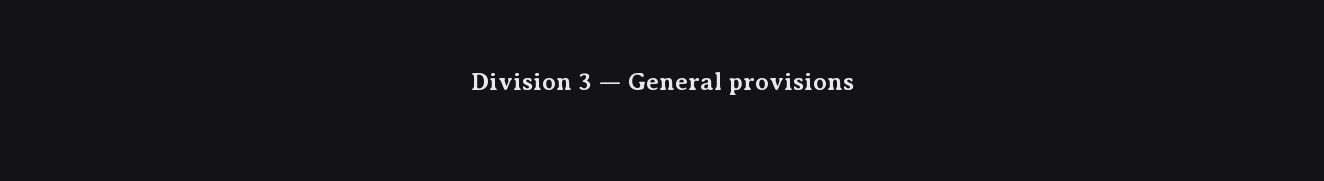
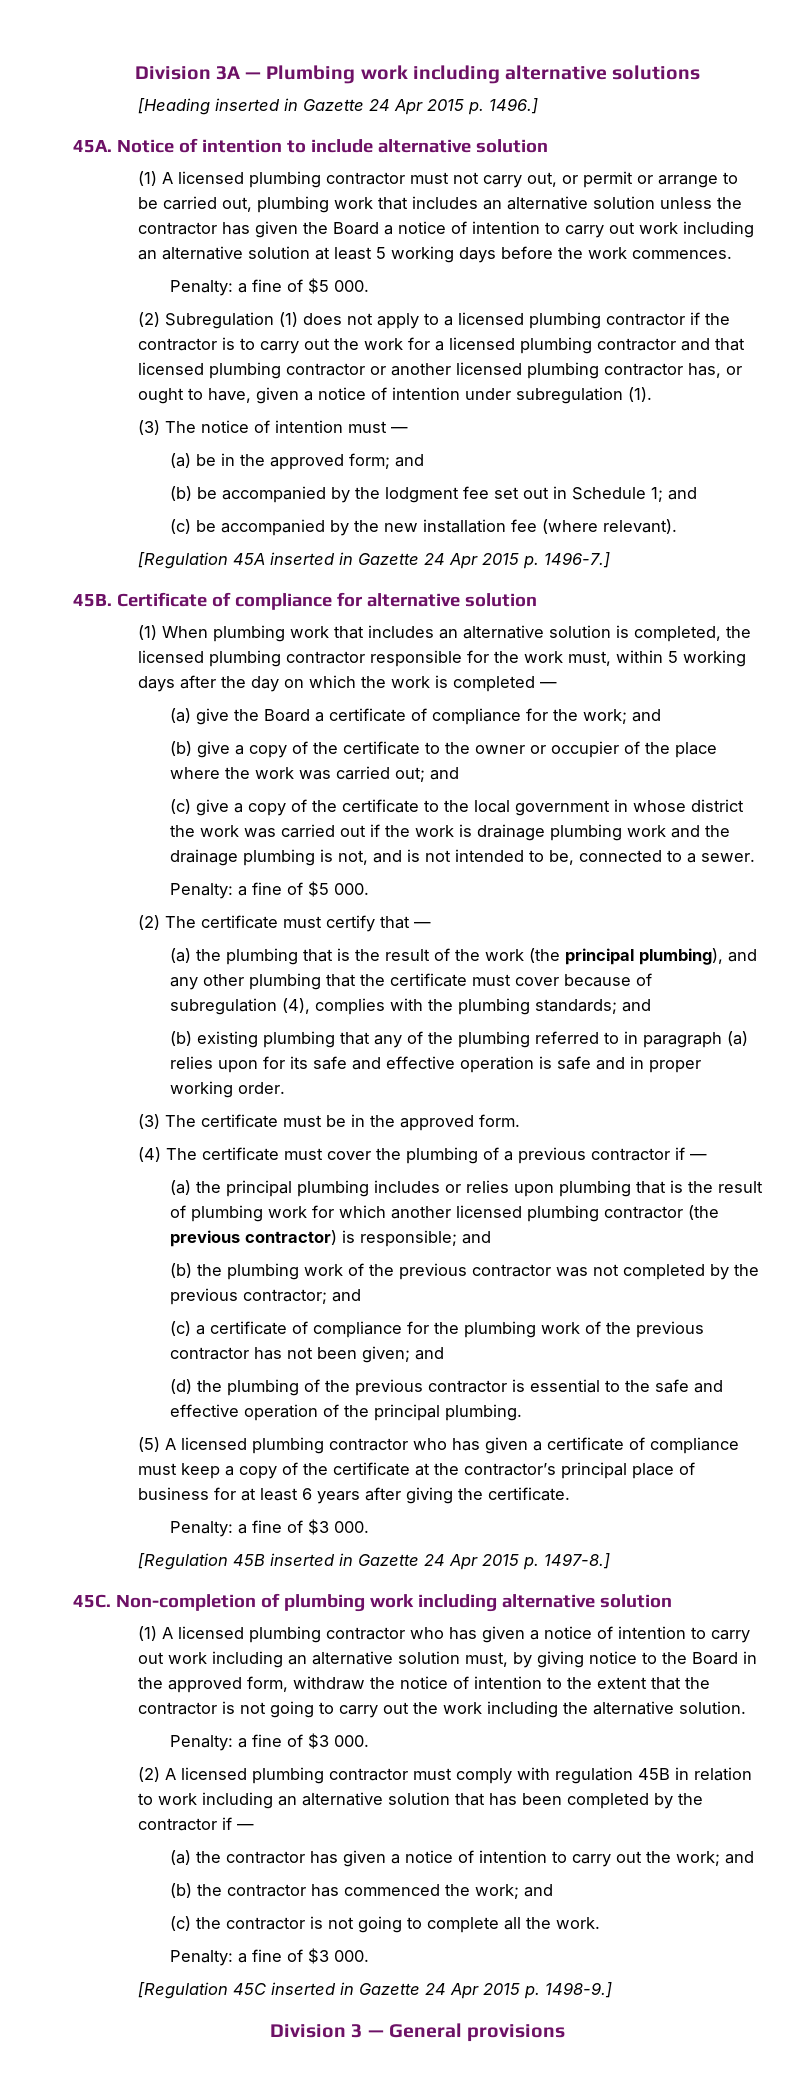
+ Division 3A — Plumbing work including alternative solutions
+ [Heading inserted in Gazette 24 Apr 2015 p. 1496.]
+ 45A. Notice of intention to include alternative solution
+ (1) A licensed plumbing contractor must not carry out, or permit or arrange to be carried out, plumbing work that includes an alternative solution unless the contractor has given the Board a notice of intention to carry out work including an alternative solution at least 5 working days before the work commences.
+ Penalty: a fine of $5 000.
+ (2) Subregulation (1) does not apply to a licensed plumbing contractor if the contractor is to carry out the work for a licensed plumbing contractor and that licensed plumbing contractor or another licensed plumbing contractor has, or ought to have, given a notice of intention under subregulation (1).
+ (3) The notice of intention must —
+ (a) be in the approved form; and
+ (b) be accompanied by the lodgment fee set out in Schedule 1; and
+ (c) be accompanied by the new installation fee (where relevant).
+ [Regulation 45A inserted in Gazette 24 Apr 2015 p. 1496-7.]
+ 45B. Certificate of compliance for alternative solution
+ (1) When plumbing work that includes an alternative solution is completed, the licensed plumbing contractor responsible for the work must, within 5 working days after the day on which the work is completed —
+ (a) give the Board a certificate of compliance for the work; and
+ (b) give a copy of the certificate to the owner or occupier of the place where the work was carried out; and
+ (c) give a copy of the certificate to the local government in whose district the work was carried out if the work is drainage plumbing work and the drainage plumbing is not, and is not intended to be, connected to a sewer.
+ Penalty: a fine of $5 000.
+ (2) The certificate must certify that —
+ (a) the plumbing that is the result of the work (the principal plumbing), and any other plumbing that the certificate must cover because of subregulation (4), complies with the plumbing standards; and
+ (b) existing plumbing that any of the plumbing referred to in paragraph (a) relies upon for its safe and effective operation is safe and in proper working order.
+ (3) The certificate must be in the approved form.
+ (4) The certificate must cover the plumbing of a previous contractor if —
+ (a) the principal plumbing includes or relies upon plumbing that is the result of plumbing work for which another licensed plumbing contractor (the previous contractor) is responsible; and
+ (b) the plumbing work of the previous contractor was not completed by the previous contractor; and
+ (c) a certificate of compliance for the plumbing work of the previous contractor has not been given; and
+ (d) the plumbing of the previous contractor is essential to the safe and effective operation of the principal plumbing.
+ (5) A licensed plumbing contractor who has given a certificate of compliance must keep a copy of the certificate at the contractor’s principal place of business for at least 6 years after giving the certificate.
+ Penalty: a fine of $3 000.
+ [Regulation 45B inserted in Gazette 24 Apr 2015 p. 1497-8.]
+ 45C. Non-completion of plumbing work including alternative solution
+ (1) A licensed plumbing contractor who has given a notice of intention to carry out work including an alternative solution must, by giving notice to the Board in the approved form, withdraw the notice of intention to the extent that the contractor is not going to carry out the work including the alternative solution.
+ Penalty: a fine of $3 000.
+ (2) A licensed plumbing contractor must comply with regulation 45B in relation to work including an alternative solution that has been completed by the contractor if —
+ (a) the contractor has given a notice of intention to carry out the work; and
+ (b) the contractor has commenced the work; and
+ (c) the contractor is not going to complete all the work.
+ Penalty: a fine of $3 000.
+ [Regulation 45C inserted in Gazette 24 Apr 2015 p. 1498-9.]

